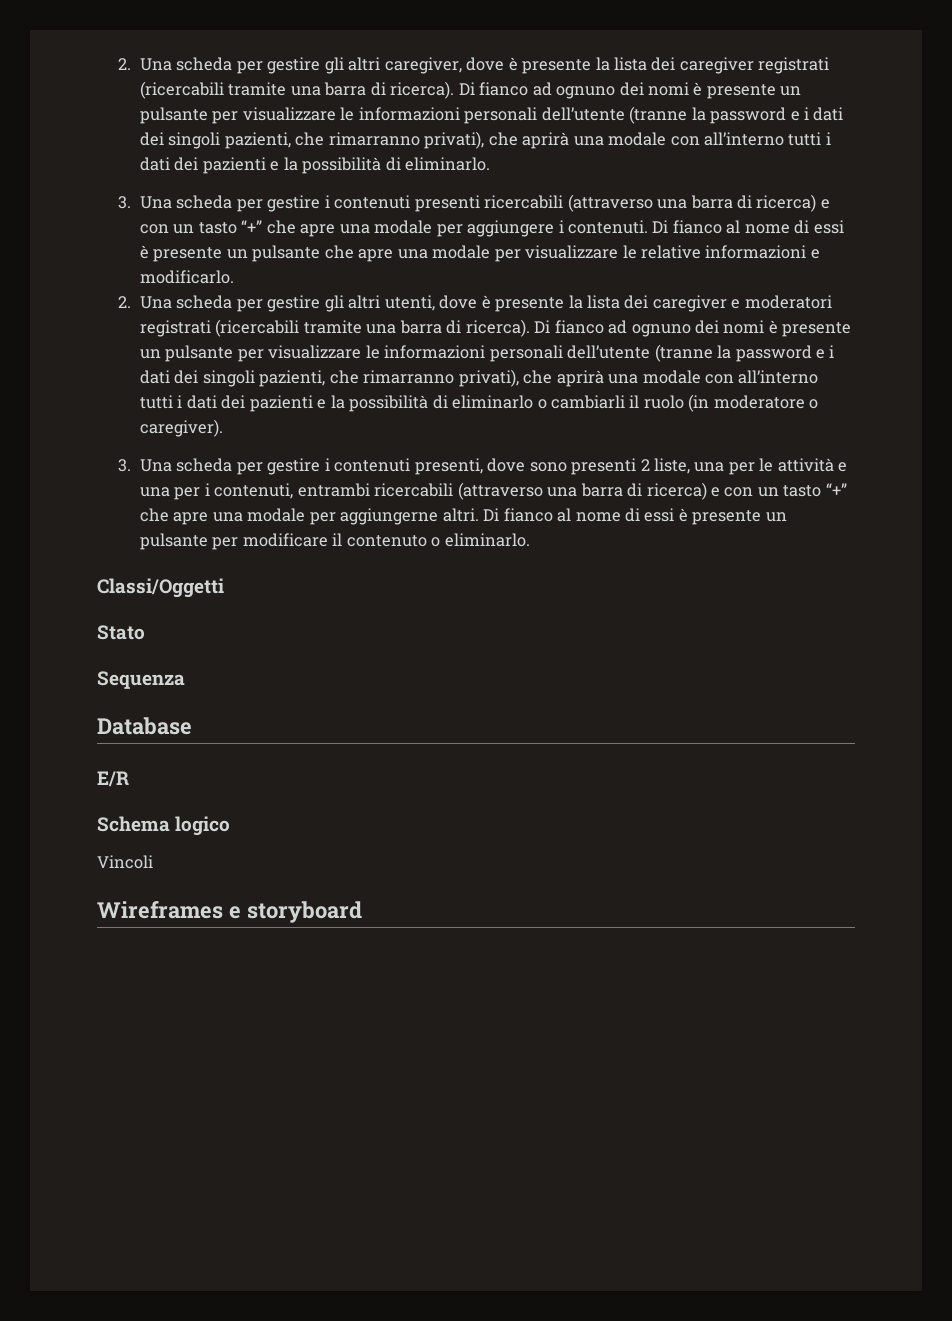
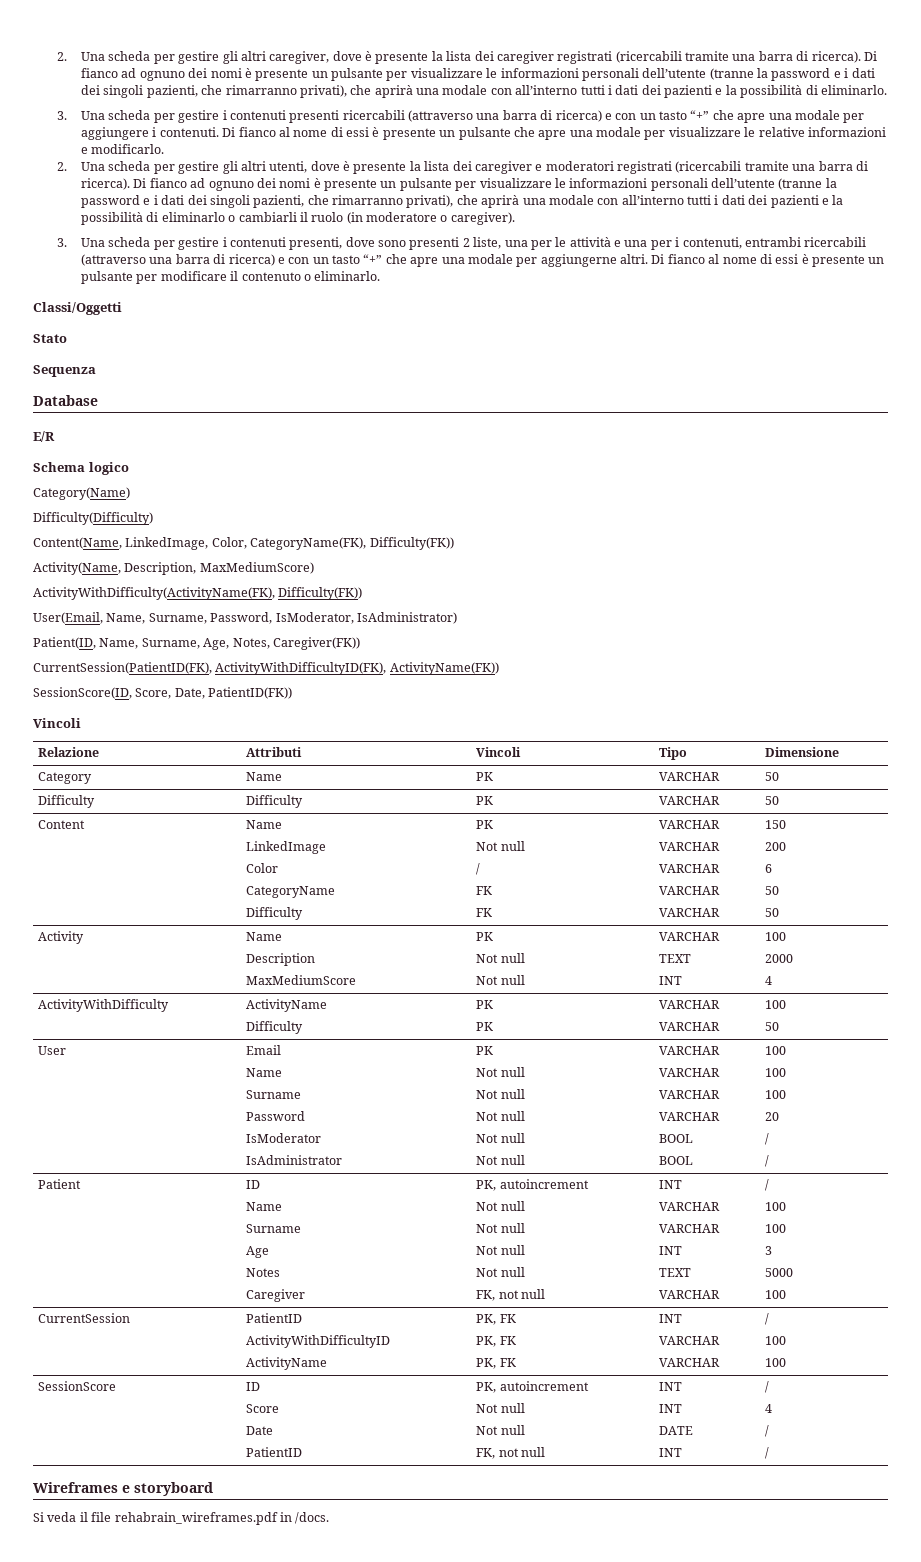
+ Category(Name)
+ Difficulty(Difficulty)
+ Content(Name, LinkedImage, Color, CategoryName(FK), Difficulty(FK))
+ Activity(Name, Description, MaxMediumScore)
+ ActivityWithDifficulty(ActivityName(FK), Difficulty(FK))
+ User(Email, Name, Surname, Password, IsModerator, IsAdministrator)
+ Patient(ID, Name, Surname, Age, Notes, Caregiver(FK))
+ CurrentSession(PatientID(FK), ActivityWithDifficultyID(FK), ActivityName(FK))
+ SessionScore(ID, Score, Date, PatientID(FK))
  Vincoli
+ Relazione | Attributi | Vincoli | Tipo | Dimensione
+ Category | Name | PK | VARCHAR | 50
+ Difficulty | Difficulty | PK | VARCHAR | 50
+ Content | Name
+ LinkedImage
+ Color
+ CategoryName
+ Difficulty | PK
+ Not null
+ /
+ FK
+ FK | VARCHAR
+ VARCHAR
+ VARCHAR
+ VARCHAR
+ VARCHAR | 150
+ 200
+ 6
+ 50
+ 50
+ Activity | Name
+ Description
+ MaxMediumScore | PK
+ Not null
+ Not null | VARCHAR
+ TEXT
+ INT | 100
+ 2000
+ 4
+ ActivityWithDifficulty | ActivityName
+ Difficulty | PK
+ PK | VARCHAR
+ VARCHAR | 100
+ 50
+ User | Email
+ Name
+ Surname
+ Password
+ IsModerator
+ IsAdministrator | PK
+ Not null
+ Not null
+ Not null
+ Not null
+ Not null | VARCHAR
+ VARCHAR
+ VARCHAR
+ VARCHAR
+ BOOL
+ BOOL | 100
+ 100
+ 100
+ 20
+ /
+ /
+ Patient | ID
+ Name
+ Surname
+ Age
+ Notes
+ Caregiver | PK, autoincrement
+ Not null
+ Not null
+ Not null
+ Not null
+ FK, not null | INT
+ VARCHAR
+ VARCHAR
+ INT
+ TEXT
+ VARCHAR | /
+ 100
+ 100
+ 3
+ 5000
+ 100
+ CurrentSession | PatientID
+ ActivityWithDifficultyID
+ ActivityName | PK, FK
+ PK, FK
+ PK, FK | INT
+ VARCHAR
+ VARCHAR | /
+ 100
+ 100
+ SessionScore | ID
+ Score
+ Date
+ PatientID | PK, autoincrement
+ Not null
+ Not null
+ FK, not null | INT
+ INT
+ DATE
+ INT | /
+ 4
+ /
+ /
  Wireframes e storyboard
+ Si veda il file rehabrain_wireframes.pdf in /docs.

